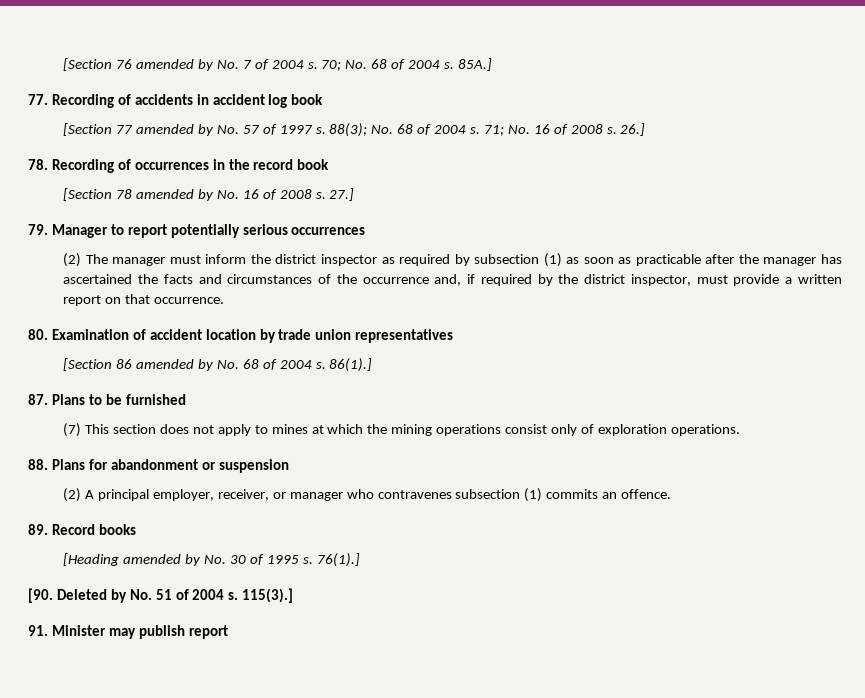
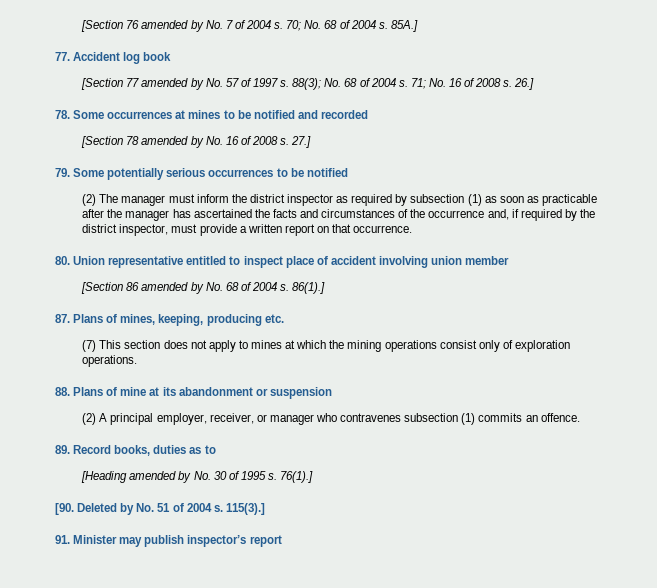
- 77. Recording of accidents in accident log book
+ 77. Accident log book
- 78. Recording of occurrences in the record book
+ 78. Some occurrences at mines to be notified and recorded
- 79. Manager to report potentially serious occurrences
+ 79. Some potentially serious occurrences to be notified
- 80. Examination of accident location by trade union representatives
+ 80. Union representative entitled to inspect place of accident involving union member
- 87. Plans to be furnished
+ 87. Plans of mines, keeping, producing etc.
- 88. Plans for abandonment or suspension
+ 88. Plans of mine at its abandonment or suspension
- 89. Record books
+ 89. Record books, duties as to
- 91. Minister may publish report
+ 91. Minister may publish inspector’s report

